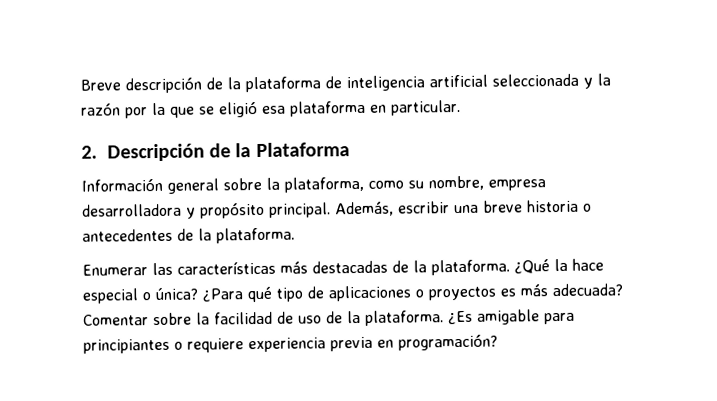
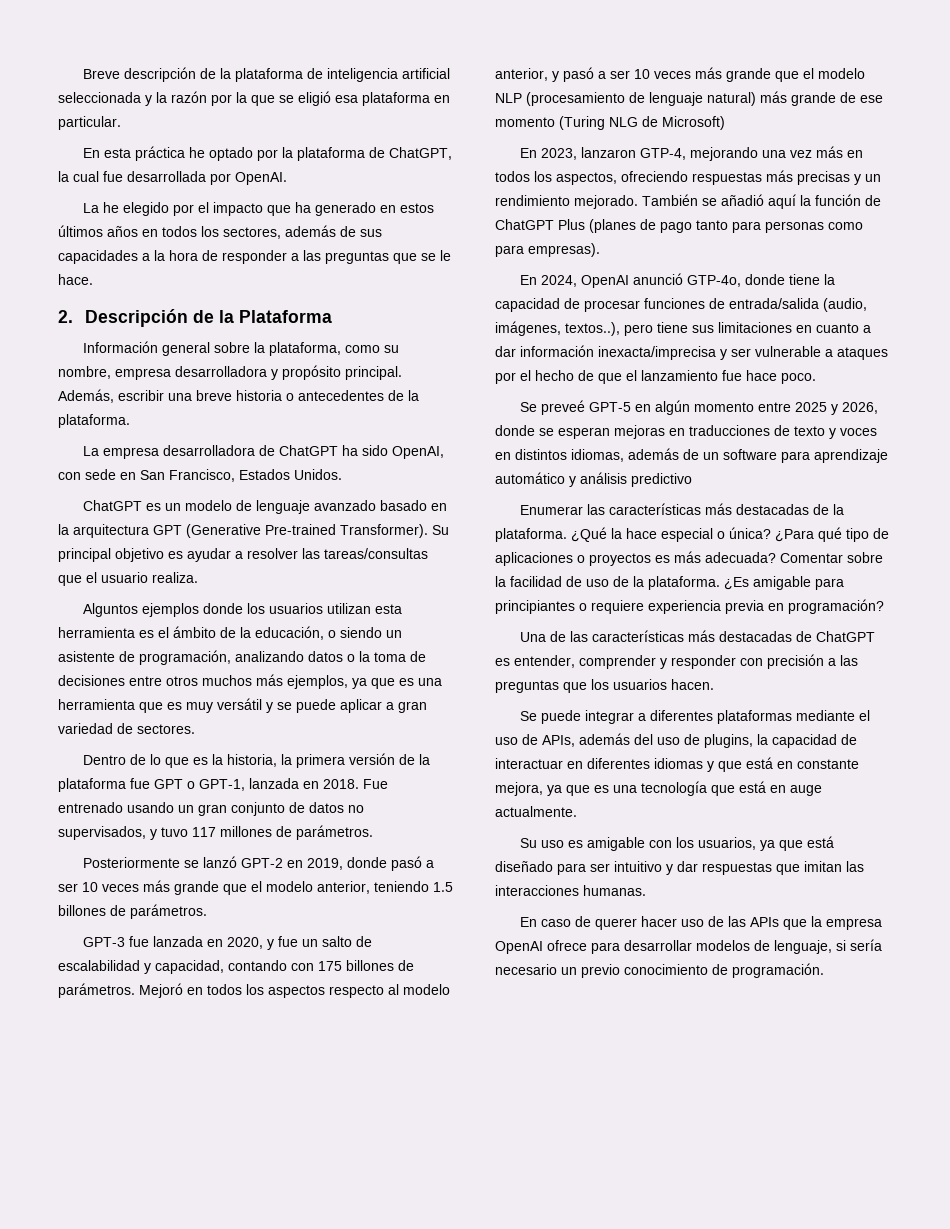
+ En esta práctica he optado por la plataforma de ChatGPT, la cual fue desarrollada por OpenAI.
+ La he elegido por el impacto que ha generado en estos últimos años en todos los sectores, además de sus capacidades a la hora de responder a las preguntas que se le hace.
+ La empresa desarrolladora de ChatGPT ha sido OpenAI, con sede en San Francisco, Estados Unidos.
+ ChatGPT es un modelo de lenguaje avanzado basado en la arquitectura GPT (Generative Pre-trained Transformer). Su principal objetivo es ayudar a resolver las tareas/consultas que el usuario realiza.
+ Alguntos ejemplos donde los usuarios utilizan esta herramienta es el ámbito de la educación, o siendo un asistente de programación, analizando datos o la toma de decisiones entre otros muchos más ejemplos, ya que es una herramienta que es muy versátil y se puede aplicar a gran variedad de sectores.
+ Dentro de lo que es la historia, la primera versión de la plataforma fue GPT o GPT-1, lanzada en 2018. Fue entrenado usando un gran conjunto de datos no supervisados, y tuvo 117 millones de parámetros.
+ Posteriormente se lanzó GPT-2 en 2019, donde pasó a ser 10 veces más grande que el modelo anterior, teniendo 1.5 billones de parámetros.
+ GPT-3 fue lanzada en 2020, y fue un salto de escalabilidad y capacidad, contando con 175 billones de parámetros. Mejoró en todos los aspectos respecto al modelo anterior, y pasó a ser 10 veces más grande que el modelo NLP (procesamiento de lenguaje natural) más grande de ese momento (Turing NLG de Microsoft)
+ En 2023, lanzaron GTP-4, mejorando una vez más en todos los aspectos, ofreciendo respuestas más precisas y un rendimiento mejorado. También se añadió aquí la función de ChatGPT Plus (planes de pago tanto para personas como para empresas).
+ En 2024, OpenAI anunció GTP-4o, donde tiene la capacidad de procesar funciones de entrada/salida (audio, imágenes, textos..), pero tiene sus limitaciones en cuanto a dar información inexacta/imprecisa y ser vulnerable a ataques por el hecho de que el lanzamiento fue hace poco.
+ Se preveé GPT-5 en algún momento entre 2025 y 2026, donde se esperan mejoras en traducciones de texto y voces en distintos idiomas, además de un software para aprendizaje automático y análisis predictivo
+ Una de las características más destacadas de ChatGPT es entender, comprender y responder con precisión a las preguntas que los usuarios hacen.
+ Se puede integrar a diferentes plataformas mediante el uso de APIs, además del uso de plugins, la capacidad de interactuar en diferentes idiomas y que está en constante mejora, ya que es una tecnología que está en auge actualmente.
+ Su uso es amigable con los usuarios, ya que está diseñado para ser intuitivo y dar respuestas que imitan las interacciones humanas.
+ En caso de querer hacer uso de las APIs que la empresa OpenAI ofrece para desarrollar modelos de lenguaje, si sería necesario un previo conocimiento de programación.

